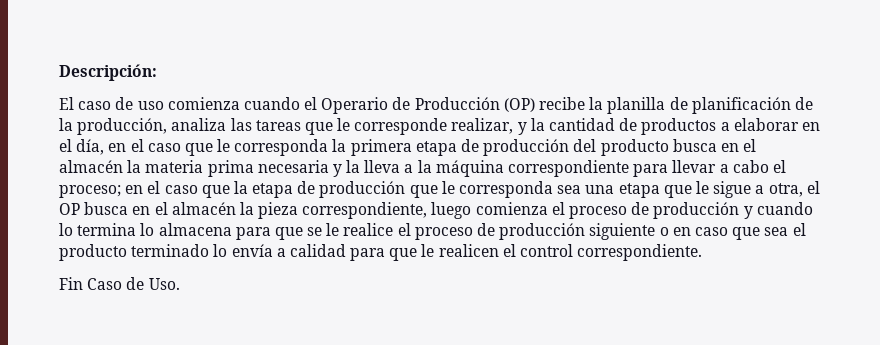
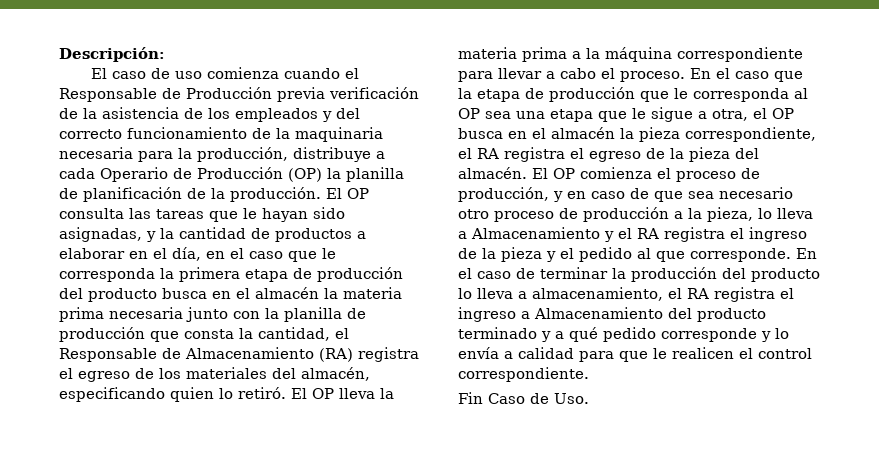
- El caso de uso comienza cuando el Operario de Producción (OP) recibe la planilla de planificación de la producción, analiza las tareas que le corresponde realizar, y la cantidad de productos a elaborar en el día, en el caso que le corresponda la primera etapa de producción del producto busca en el almacén la materia prima necesaria y la lleva a la máquina correspondiente para llevar a cabo el proceso; en el caso que la etapa de producción que le corresponda sea una etapa que le sigue a otra, el OP busca en el almacén la pieza correspondiente, luego comienza el proceso de producción y cuando lo termina lo almacena para que se le realice el proceso de producción siguiente o en caso que sea el producto terminado lo envía a calidad para que le realicen el control correspondiente.
+ El caso de uso comienza cuando el Responsable de Producción previa verificación de la asistencia de los empleados y del correcto funcionamiento de la maquinaria necesaria para la producción, distribuye a cada Operario de Producción (OP) la planilla de planificación de la producción. El OP consulta las tareas que le hayan sido asignadas, y la cantidad de productos a elaborar en el día, en el caso que le corresponda la primera etapa de producción del producto busca en el almacén la materia prima necesaria junto con la planilla de producción que consta la cantidad, el Responsable de Almacenamiento (RA) registra el egreso de los materiales del almacén, especificando quien lo retiró. El OP lleva la materia prima a la máquina correspondiente para llevar a cabo el proceso. En el caso que la etapa de producción que le corresponda al OP sea una etapa que le sigue a otra, el OP busca en el almacén la pieza correspondiente, el RA registra el egreso de la pieza del almacén. El OP comienza el proceso de producción, y en caso de que sea necesario otro proceso de producción a la pieza, lo lleva a Almacenamiento y el RA registra el ingreso de la pieza y el pedido al que corresponde. En el caso de terminar la producción del producto lo lleva a almacenamiento, el RA registra el ingreso a Almacenamiento del producto terminado y a qué pedido corresponde y lo envía a calidad para que le realicen el control correspondiente.

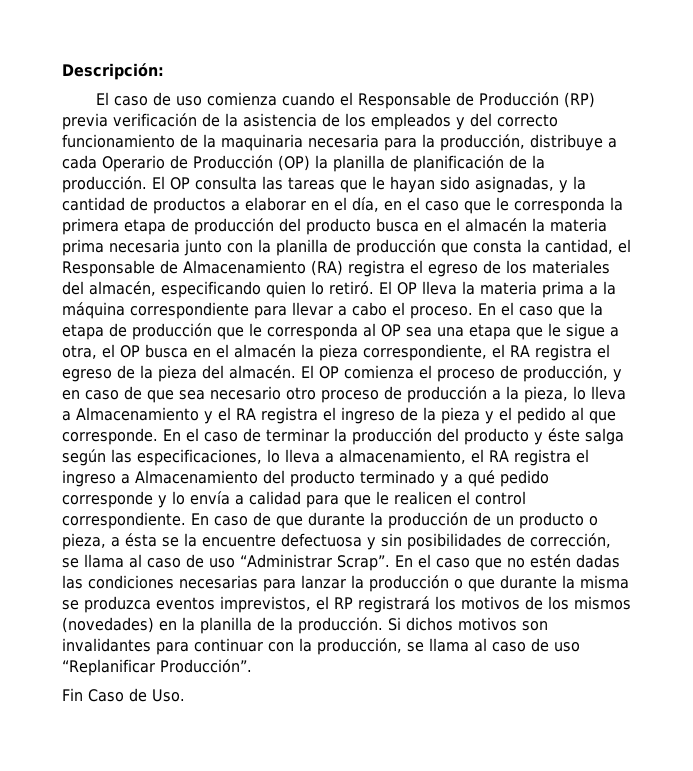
- El caso de uso comienza cuando el Responsable de Producción previa verificación de la asistencia de los empleados y del correcto funcionamiento de la maquinaria necesaria para la producción, distribuye a cada Operario de Producción (OP) la planilla de planificación de la producción.
+ El caso de uso comienza cuando el Responsable de Producción (RP) previa verificación de la asistencia de los empleados y del correcto funcionamiento de la maquinaria necesaria para la producción, distribuye a cada Operario de Producción (OP) la planilla de planificación de la producción.
- En el caso de terminar la producción del producto lo lleva a almacenamiento, el RA registra el ingreso a Almacenamiento del producto terminado y a qué pedido corresponde y lo envía a calidad para que le realicen el control correspondiente.
+ En el caso de terminar la producción del producto y éste salga según las especificaciones, lo lleva a almacenamiento, el RA registra el ingreso a Almacenamiento del producto terminado y a qué pedido corresponde y lo envía a calidad para que le realicen el control correspondiente. En caso de que durante la producción de un producto o pieza, a ésta se la encuentre defectuosa y sin posibilidades de corrección, se llama al caso de uso “Administrar Scrap”. En el caso que no estén dadas las condiciones necesarias para lanzar la producción o que durante la misma se produzca eventos imprevistos, el RP registrará los motivos de los mismos (novedades) en la planilla de la producción. Si dichos motivos son invalidantes para continuar con la producción, se llama al caso de uso “Replanificar Producción”.

